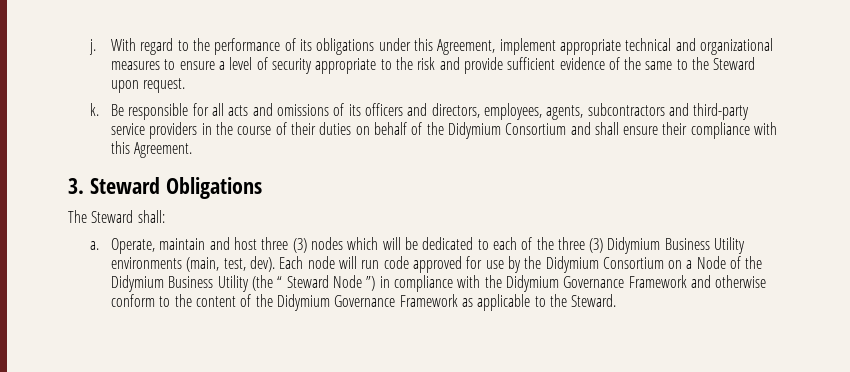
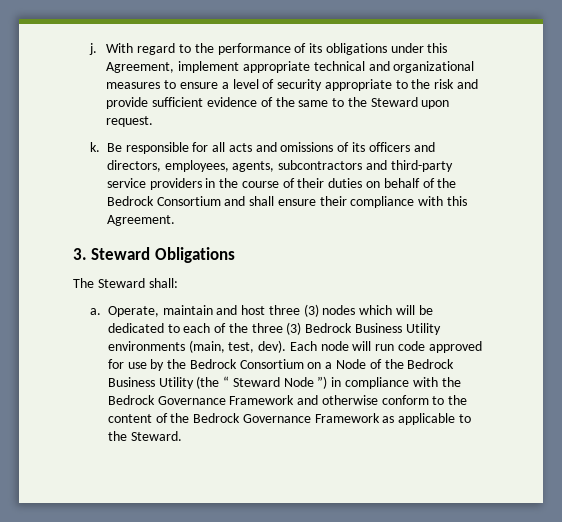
- Be responsible for all acts and omissions of its officers and directors, employees, agents, subcontractors and third-party service providers in the course of their duties on behalf of the Didymium Consortium and shall ensure their compliance with this Agreement.
+ Be responsible for all acts and omissions of its officers and directors, employees, agents, subcontractors and third-party service providers in the course of their duties on behalf of the Bedrock Consortium and shall ensure their compliance with this Agreement.
- Operate, maintain and host three (3) nodes which will be dedicated to each of the three (3) Didymium Business Utility environments (main, test, dev).
+ Operate, maintain and host three (3) nodes which will be dedicated to each of the three (3) Bedrock Business Utility environments (main, test, dev).
- Each node will run code approved for use by the Didymium Consortium on a Node of the Didymium Business Utility (the “ Steward Node ”) in compliance with the Didymium Governance Framework and otherwise conform to the content of the Didymium Governance Framework as applicable to the Steward.
+ Each node will run code approved for use by the Bedrock Consortium on a Node of the Bedrock Business Utility (the “ Steward Node ”) in compliance with the Bedrock Governance Framework and otherwise conform to the content of the Bedrock Governance Framework as applicable to the Steward.

